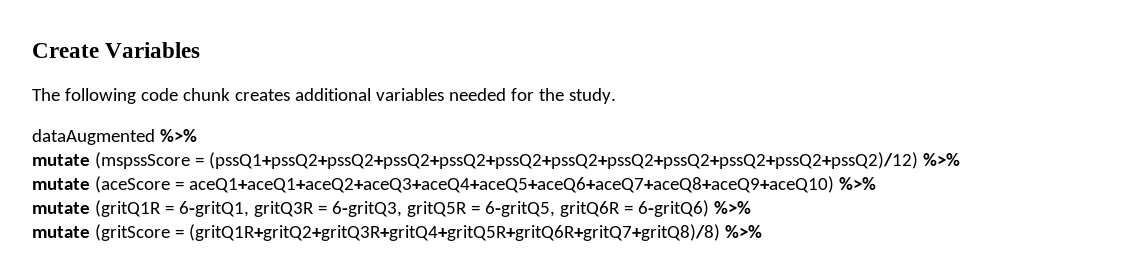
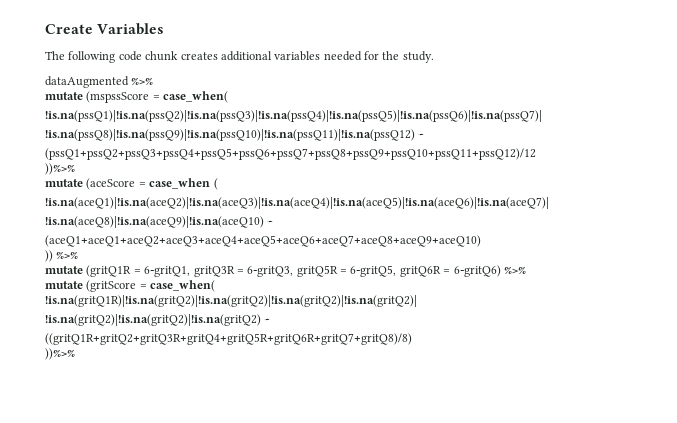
- mutate (mspssScore = (pssQ1+pssQ2+pssQ2+pssQ2+pssQ2+pssQ2+pssQ2+pssQ2+pssQ2+pssQ2+pssQ2+pssQ2)/12) %>%
- mutate (aceScore = aceQ1+aceQ1+aceQ2+aceQ3+aceQ4+aceQ5+aceQ6+aceQ7+aceQ8+aceQ9+aceQ10) %>%
+ mutate (mspssScore = case_when(
+ !is.na(pssQ1)|!is.na(pssQ2)|!is.na(pssQ3)|!is.na(pssQ4)|!is.na(pssQ5)|!is.na(pssQ6)|!is.na(pssQ7)|
+ !is.na(pssQ8)|!is.na(pssQ9)|!is.na(pssQ10)|!is.na(pssQ11)|!is.na(pssQ12) ~
+ (pssQ1+pssQ2+pssQ3+pssQ4+pssQ5+pssQ6+pssQ7+pssQ8+pssQ9+pssQ10+pssQ11+pssQ12)/12
+ ))%>%
+ mutate (aceScore = case_when (
+ !is.na(aceQ1)|!is.na(aceQ2)|!is.na(aceQ3)|!is.na(aceQ4)|!is.na(aceQ5)|!is.na(aceQ6)|!is.na(aceQ7)|
+ !is.na(aceQ8)|!is.na(aceQ9)|!is.na(aceQ10) ~
+ (aceQ1+aceQ1+aceQ2+aceQ3+aceQ4+aceQ5+aceQ6+aceQ7+aceQ8+aceQ9+aceQ10)
+ )) %>%
- mutate (gritScore = (gritQ1R+gritQ2+gritQ3R+gritQ4+gritQ5R+gritQ6R+gritQ7+gritQ8)/8) %>%
+ mutate (gritScore = case_when(
+ !is.na(gritQ1R)|!is.na(gritQ2)|!is.na(gritQ2)|!is.na(gritQ2)|!is.na(gritQ2)|
+ !is.na(gritQ2)|!is.na(gritQ2)|!is.na(gritQ2) ~
+ ((gritQ1R+gritQ2+gritQ3R+gritQ4+gritQ5R+gritQ6R+gritQ7+gritQ8)/8)
+ ))%>%

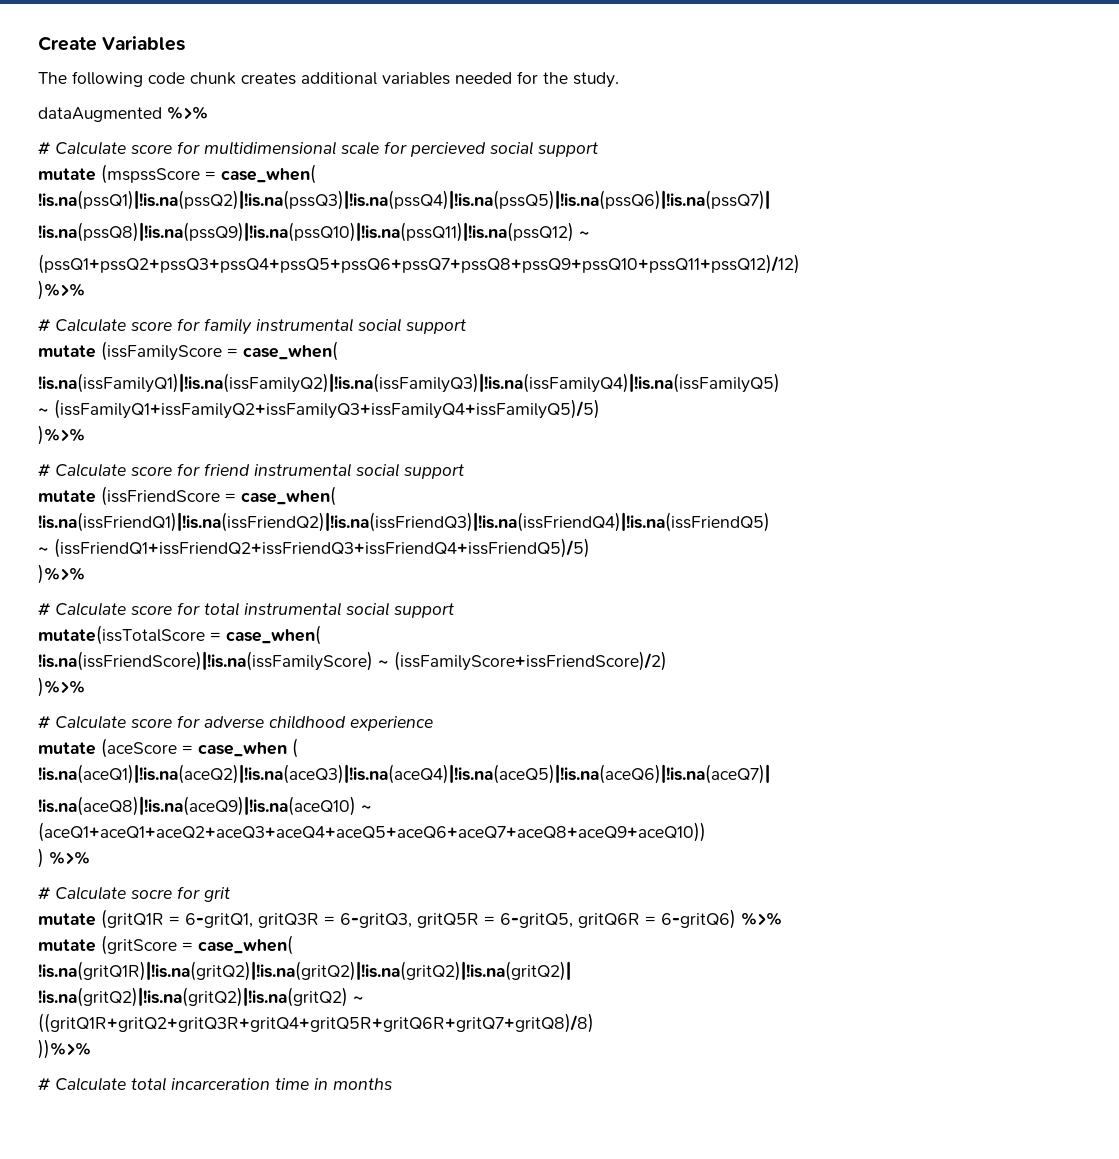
+ # Calculate score for multidimensional scale for percieved social support
- (pssQ1+pssQ2+pssQ3+pssQ4+pssQ5+pssQ6+pssQ7+pssQ8+pssQ9+pssQ10+pssQ11+pssQ12)/12
- ))%>%
+ (pssQ1+pssQ2+pssQ3+pssQ4+pssQ5+pssQ6+pssQ7+pssQ8+pssQ9+pssQ10+pssQ11+pssQ12)/12)
+ )%>%
+ # Calculate score for family instrumental social support
+ mutate (issFamilyScore = case_when(
+ !is.na(issFamilyQ1)|!is.na(issFamilyQ2)|!is.na(issFamilyQ3)|!is.na(issFamilyQ4)|!is.na(issFamilyQ5)
+ ~ (issFamilyQ1+issFamilyQ2+issFamilyQ3+issFamilyQ4+issFamilyQ5)/5)
+ )%>%
+ # Calculate score for friend instrumental social support
+ mutate (issFriendScore = case_when(
+ !is.na(issFriendQ1)|!is.na(issFriendQ2)|!is.na(issFriendQ3)|!is.na(issFriendQ4)|!is.na(issFriendQ5)
+ ~ (issFriendQ1+issFriendQ2+issFriendQ3+issFriendQ4+issFriendQ5)/5)
+ )%>%
+ # Calculate score for total instrumental social support
+ mutate(issTotalScore = case_when(
+ !is.na(issFriendScore)|!is.na(issFamilyScore) ~ (issFamilyScore+issFriendScore)/2)
+ )%>%
+ # Calculate score for adverse childhood experience
- (aceQ1+aceQ1+aceQ2+aceQ3+aceQ4+aceQ5+aceQ6+aceQ7+aceQ8+aceQ9+aceQ10)
- )) %>%
+ (aceQ1+aceQ1+aceQ2+aceQ3+aceQ4+aceQ5+aceQ6+aceQ7+aceQ8+aceQ9+aceQ10))
+ ) %>%
+ # Calculate socre for grit
+ # Calculate total incarceration time in months

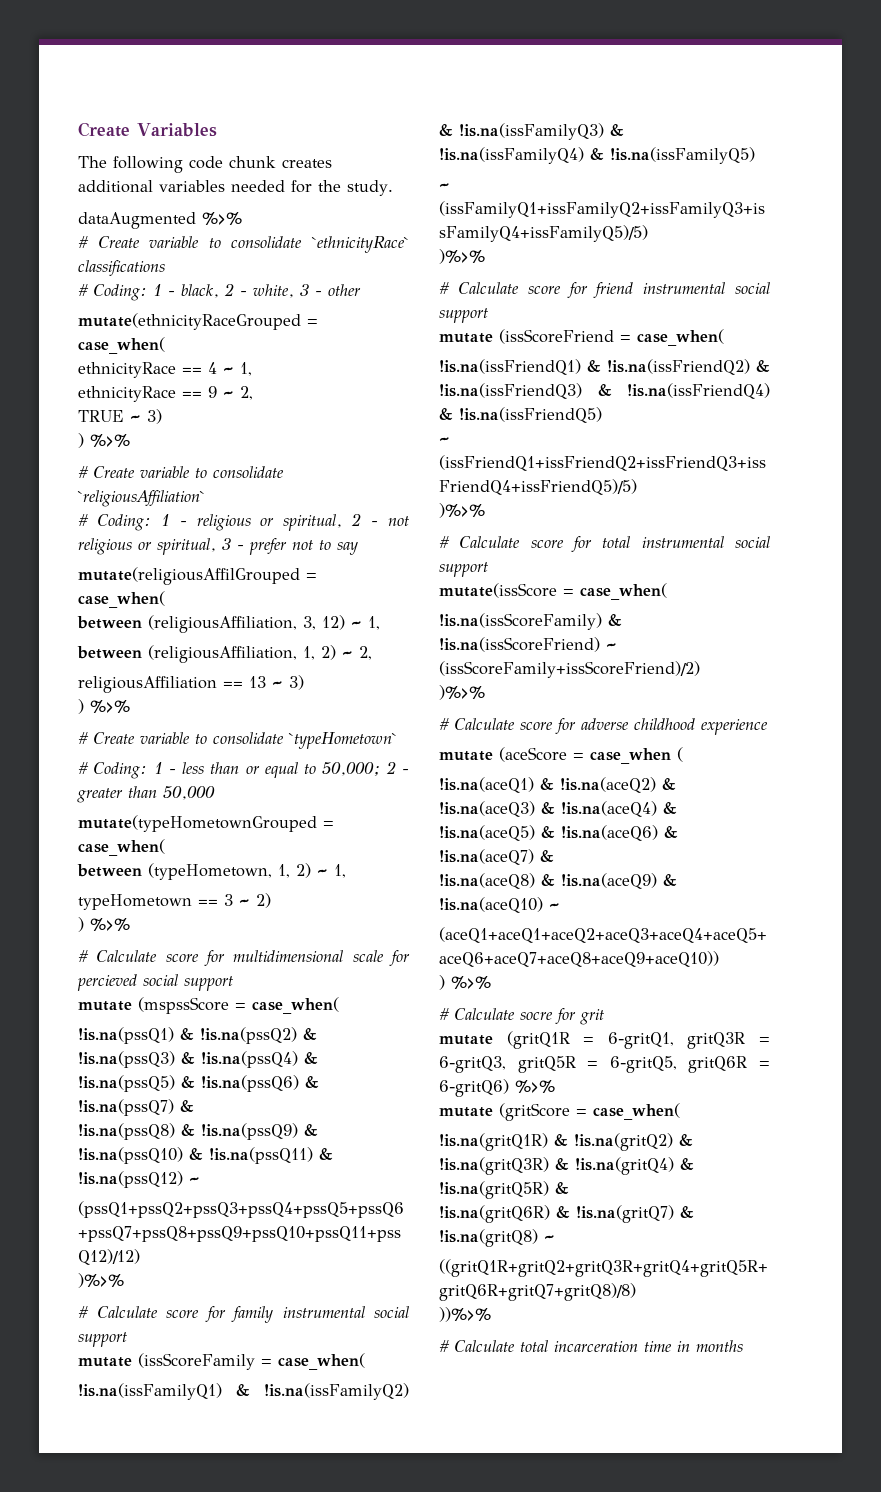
+ # Create variable to consolidate `ethnicityRace` classifications
+ # Coding: 1 - black, 2 - white, 3 - other
+ mutate(ethnicityRaceGrouped = case_when(
+ ethnicityRace == 4 ~ 1,
+ ethnicityRace == 9 ~ 2,
+ TRUE ~ 3)
+ ) %>%
+ # Create variable to consolidate `religiousAffiliation`
+ # Coding: 1 - religious or spiritual, 2 - not religious or spiritual, 3 - prefer not to say
+ mutate(religiousAffilGrouped = case_when(
+ between (religiousAffiliation, 3, 12) ~ 1,
+ between (religiousAffiliation, 1, 2) ~ 2,
+ religiousAffiliation == 13 ~ 3)
+ ) %>%
+ # Create variable to consolidate `typeHometown`
+ # Coding: 1 - less than or equal to 50,000; 2 - greater than 50,000
+ mutate(typeHometownGrouped = case_when(
+ between (typeHometown, 1, 2) ~ 1,
+ typeHometown == 3 ~ 2)
+ ) %>%
- !is.na(pssQ1)|!is.na(pssQ2)|!is.na(pssQ3)|!is.na(pssQ4)|!is.na(pssQ5)|!is.na(pssQ6)|!is.na(pssQ7)|
- !is.na(pssQ8)|!is.na(pssQ9)|!is.na(pssQ10)|!is.na(pssQ11)|!is.na(pssQ12) ~
+ !is.na(pssQ1) & !is.na(pssQ2) & !is.na(pssQ3) & !is.na(pssQ4) & !is.na(pssQ5) & !is.na(pssQ6) & !is.na(pssQ7) &
+ !is.na(pssQ8) & !is.na(pssQ9) & !is.na(pssQ10) & !is.na(pssQ11) & !is.na(pssQ12) ~
- mutate (issFamilyScore = case_when(
- !is.na(issFamilyQ1)|!is.na(issFamilyQ2)|!is.na(issFamilyQ3)|!is.na(issFamilyQ4)|!is.na(issFamilyQ5)
+ mutate (issScoreFamily = case_when(
+ !is.na(issFamilyQ1) & !is.na(issFamilyQ2) & !is.na(issFamilyQ3) & !is.na(issFamilyQ4) & !is.na(issFamilyQ5)
- mutate (issFriendScore = case_when(
- !is.na(issFriendQ1)|!is.na(issFriendQ2)|!is.na(issFriendQ3)|!is.na(issFriendQ4)|!is.na(issFriendQ5)
+ mutate (issScoreFriend = case_when(
+ !is.na(issFriendQ1) & !is.na(issFriendQ2) & !is.na(issFriendQ3) & !is.na(issFriendQ4) & !is.na(issFriendQ5)
- mutate(issTotalScore = case_when(
- !is.na(issFriendScore)|!is.na(issFamilyScore) ~ (issFamilyScore+issFriendScore)/2)
+ mutate(issScore = case_when(
+ !is.na(issScoreFamily) & !is.na(issScoreFriend) ~ (issScoreFamily+issScoreFriend)/2)
- !is.na(aceQ1)|!is.na(aceQ2)|!is.na(aceQ3)|!is.na(aceQ4)|!is.na(aceQ5)|!is.na(aceQ6)|!is.na(aceQ7)|
- !is.na(aceQ8)|!is.na(aceQ9)|!is.na(aceQ10) ~
+ !is.na(aceQ1) & !is.na(aceQ2) & !is.na(aceQ3) & !is.na(aceQ4) & !is.na(aceQ5) & !is.na(aceQ6) & !is.na(aceQ7) &
+ !is.na(aceQ8) & !is.na(aceQ9) & !is.na(aceQ10) ~
- !is.na(gritQ1R)|!is.na(gritQ2)|!is.na(gritQ2)|!is.na(gritQ2)|!is.na(gritQ2)|
- !is.na(gritQ2)|!is.na(gritQ2)|!is.na(gritQ2) ~
+ !is.na(gritQ1R) & !is.na(gritQ2) & !is.na(gritQ3R) & !is.na(gritQ4) & !is.na(gritQ5R) &
+ !is.na(gritQ6R) & !is.na(gritQ7) & !is.na(gritQ8) ~

